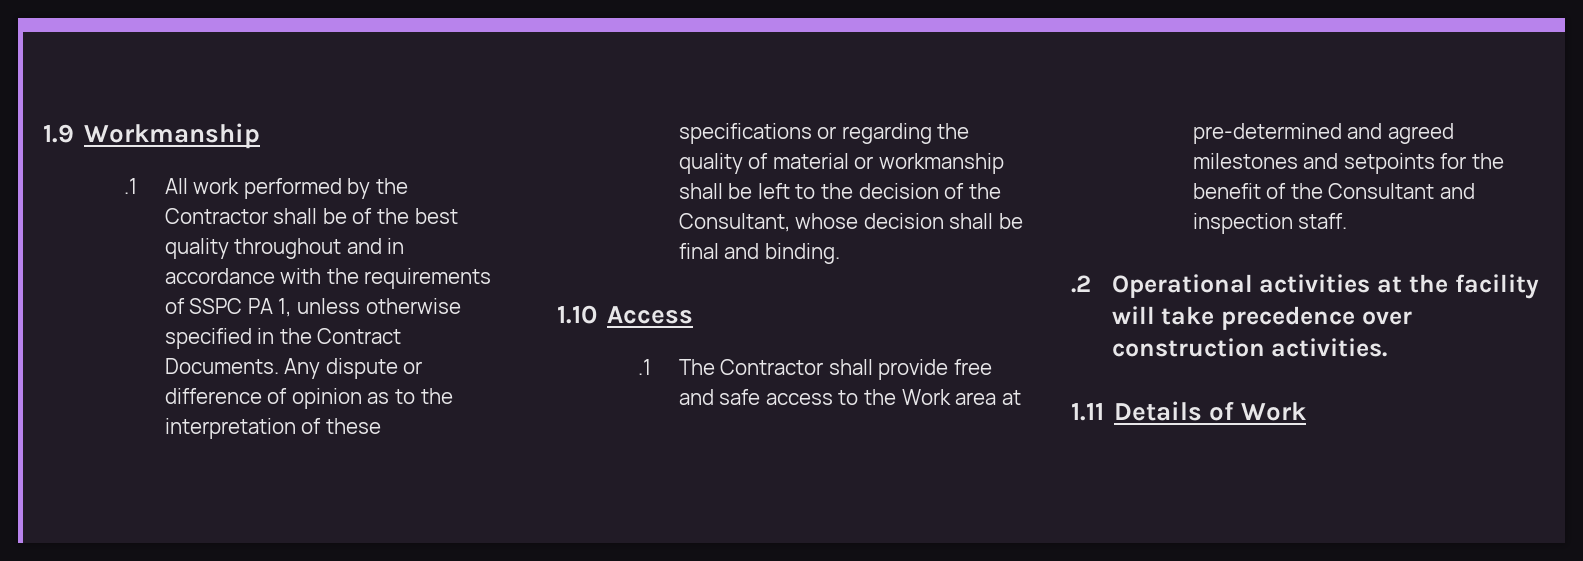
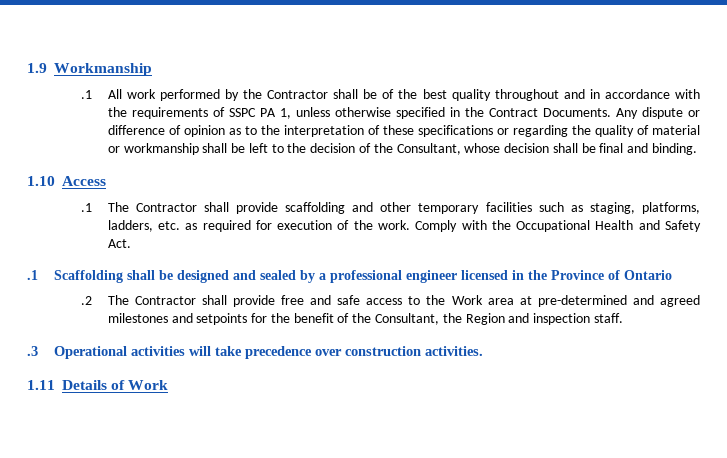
- .1 The Contractor shall provide free and safe access to the Work area at pre-determined and agreed milestones and setpoints for the benefit of the Consultant and inspection staff.
+ .1 The Contractor shall provide scaffolding and other temporary facilities such as staging, platforms, ladders, etc. as required for execution of the work. Comply with the Occupational Health and Safety Act.
+ .1 Scaffolding shall be designed and sealed by a professional engineer licensed in the Province of Ontario
+ .2 The Contractor shall provide free and safe access to the Work area at pre-determined and agreed milestones and setpoints for the benefit of the Consultant, the Region and inspection staff.
- .2 Operational activities at the facility will take precedence over construction activities.
+ .3 Operational activities will take precedence over construction activities.

